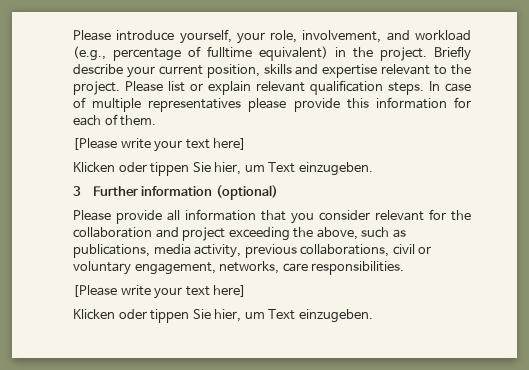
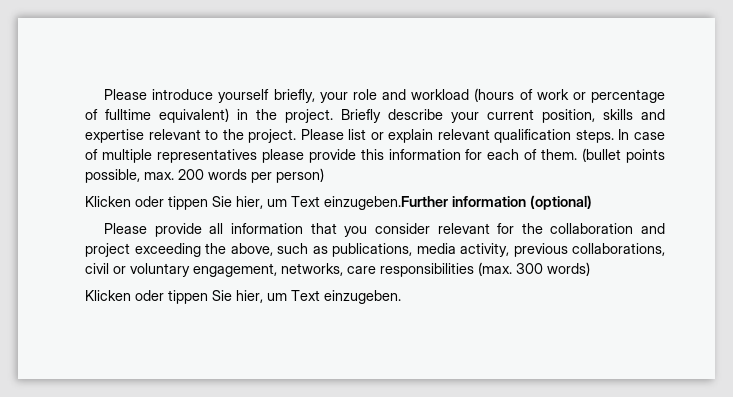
- Please introduce yourself, your role, involvement, and workload (e.g., percentage of fulltime equivalent) in the project.
+ Please introduce yourself briefly, your role and workload (hours of work or percentage of fulltime equivalent) in the project.
- In case of multiple representatives please provide this information for each of them.
- [Please write your text here]
- Klicken oder tippen Sie hier, um Text einzugeben.
- 3 Further information (optional)
+ In case of multiple representatives please provide this information for each of them. (bullet points possible, max. 200 words per person)
+ Klicken oder tippen Sie hier, um Text einzugeben.Further information (optional)
- Please provide all information that you consider relevant for the collaboration and project exceeding the above, such as publications, media activity, previous collaborations, civil or voluntary engagement, networks, care responsibilities.
- [Please write your text here]
+ Please provide all information that you consider relevant for the collaboration and project exceeding the above, such as publications, media activity, previous collaborations, civil or voluntary engagement, networks, care responsibilities (max. 300 words)

